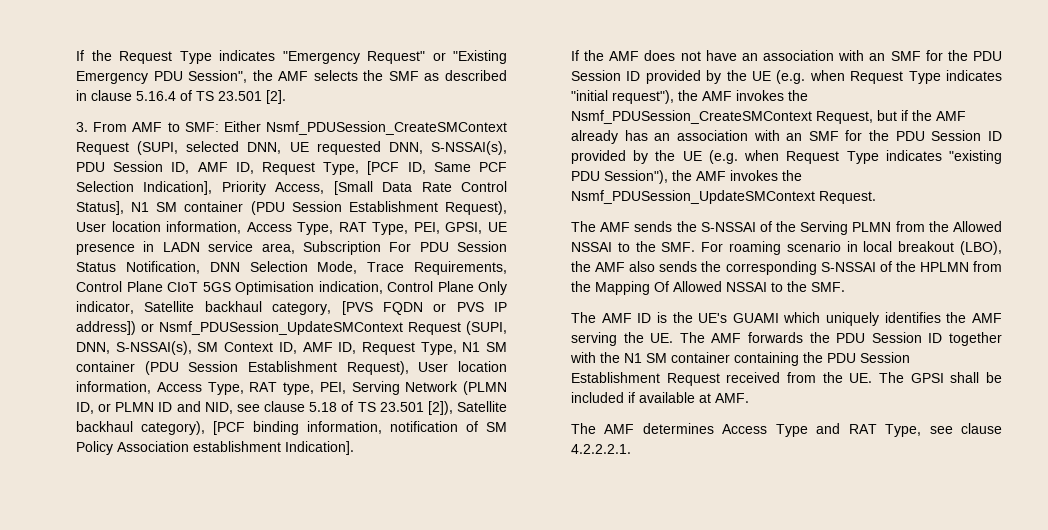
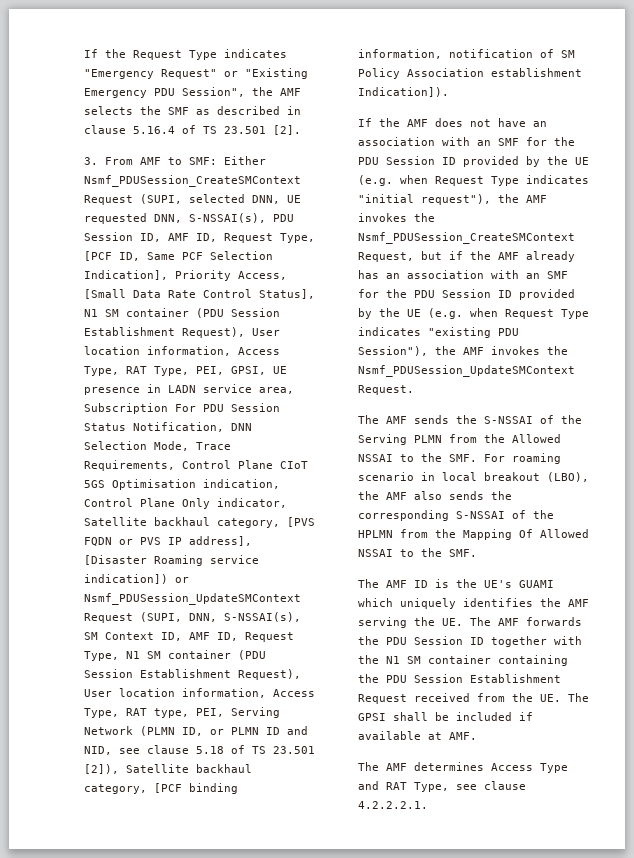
- Either Nsmf_PDUSession_CreateSMContext Request (SUPI, selected DNN, UE requested DNN, S-NSSAI(s), PDU Session ID, AMF ID, Request Type, [PCF ID, Same PCF Selection Indication], Priority Access, [Small Data Rate Control Status], N1 SM container (PDU Session Establishment Request), User location information, Access Type, RAT Type, PEI, GPSI, UE presence in LADN service area, Subscription For PDU Session Status Notification, DNN Selection Mode, Trace Requirements, Control Plane CIoT 5GS Optimisation indication, Control Plane Only indicator, Satellite backhaul category, [PVS FQDN or PVS IP address]) or Nsmf_PDUSession_UpdateSMContext Request (SUPI, DNN, S-NSSAI(s), SM Context ID, AMF ID, Request Type, N1 SM container (PDU Session Establishment Request), User location information, Access Type, RAT type, PEI, Serving Network (PLMN ID, or PLMN ID and NID, see clause 5.18 of TS 23.501 [2]), Satellite backhaul category), [PCF binding information, notification of SM Policy Association establishment Indication].
+ Either Nsmf_PDUSession_CreateSMContext Request (SUPI, selected DNN, UE requested DNN, S-NSSAI(s), PDU Session ID, AMF ID, Request Type, [PCF ID, Same PCF Selection Indication], Priority Access, [Small Data Rate Control Status], N1 SM container (PDU Session Establishment Request), User location information, Access Type, RAT Type, PEI, GPSI, UE presence in LADN service area, Subscription For PDU Session Status Notification, DNN Selection Mode, Trace Requirements, Control Plane CIoT 5GS Optimisation indication, Control Plane Only indicator, Satellite backhaul category, [PVS FQDN or PVS IP address], [Disaster Roaming service indication]) or Nsmf_PDUSession_UpdateSMContext Request (SUPI, DNN, S-NSSAI(s), SM Context ID, AMF ID, Request Type, N1 SM container (PDU Session Establishment Request), User location information, Access Type, RAT type, PEI, Serving Network (PLMN ID, or PLMN ID and NID, see clause 5.18 of TS 23.501 [2]), Satellite backhaul category, [PCF binding information, notification of SM Policy Association establishment Indication]).

